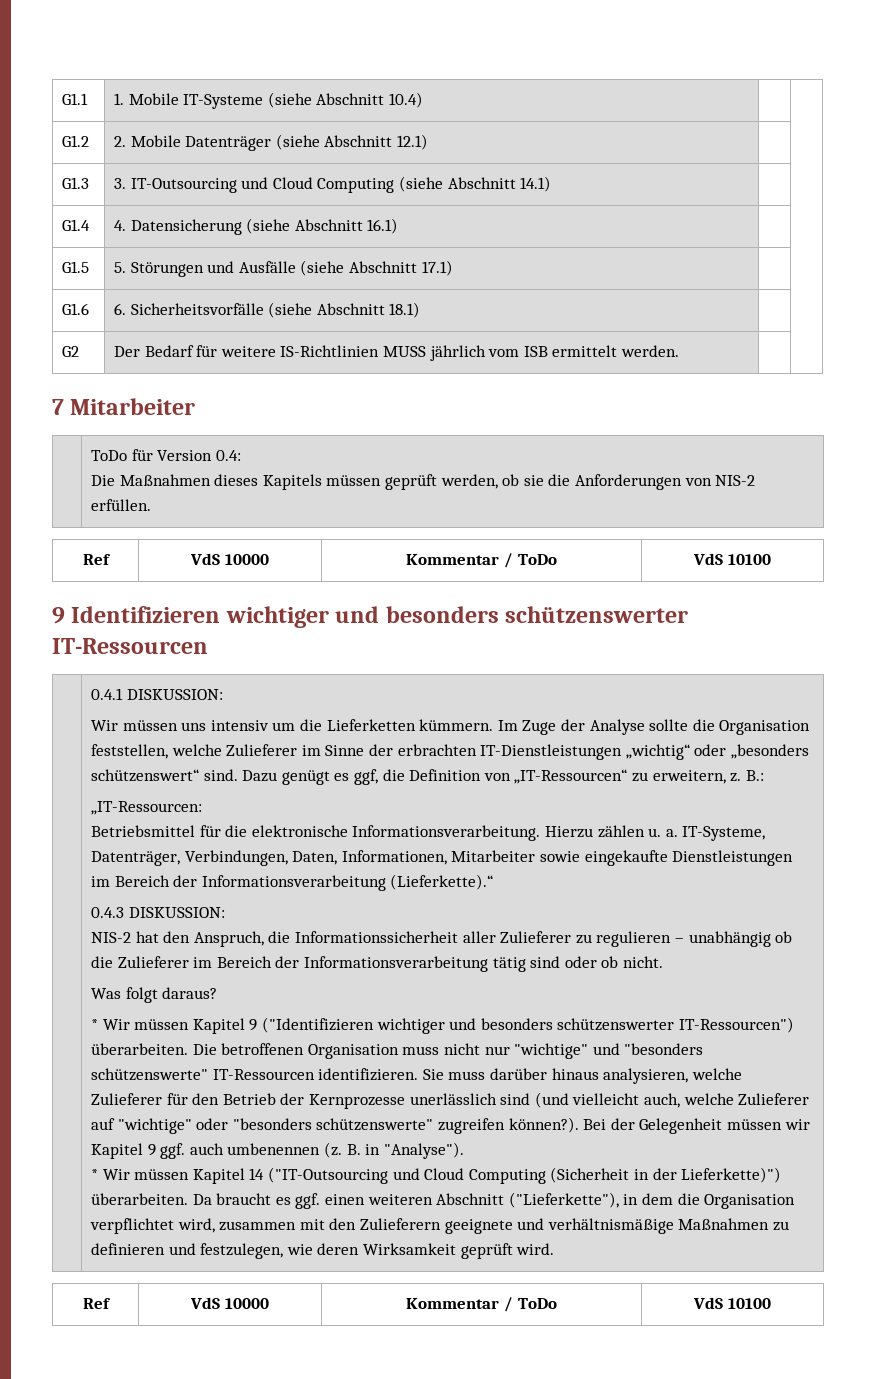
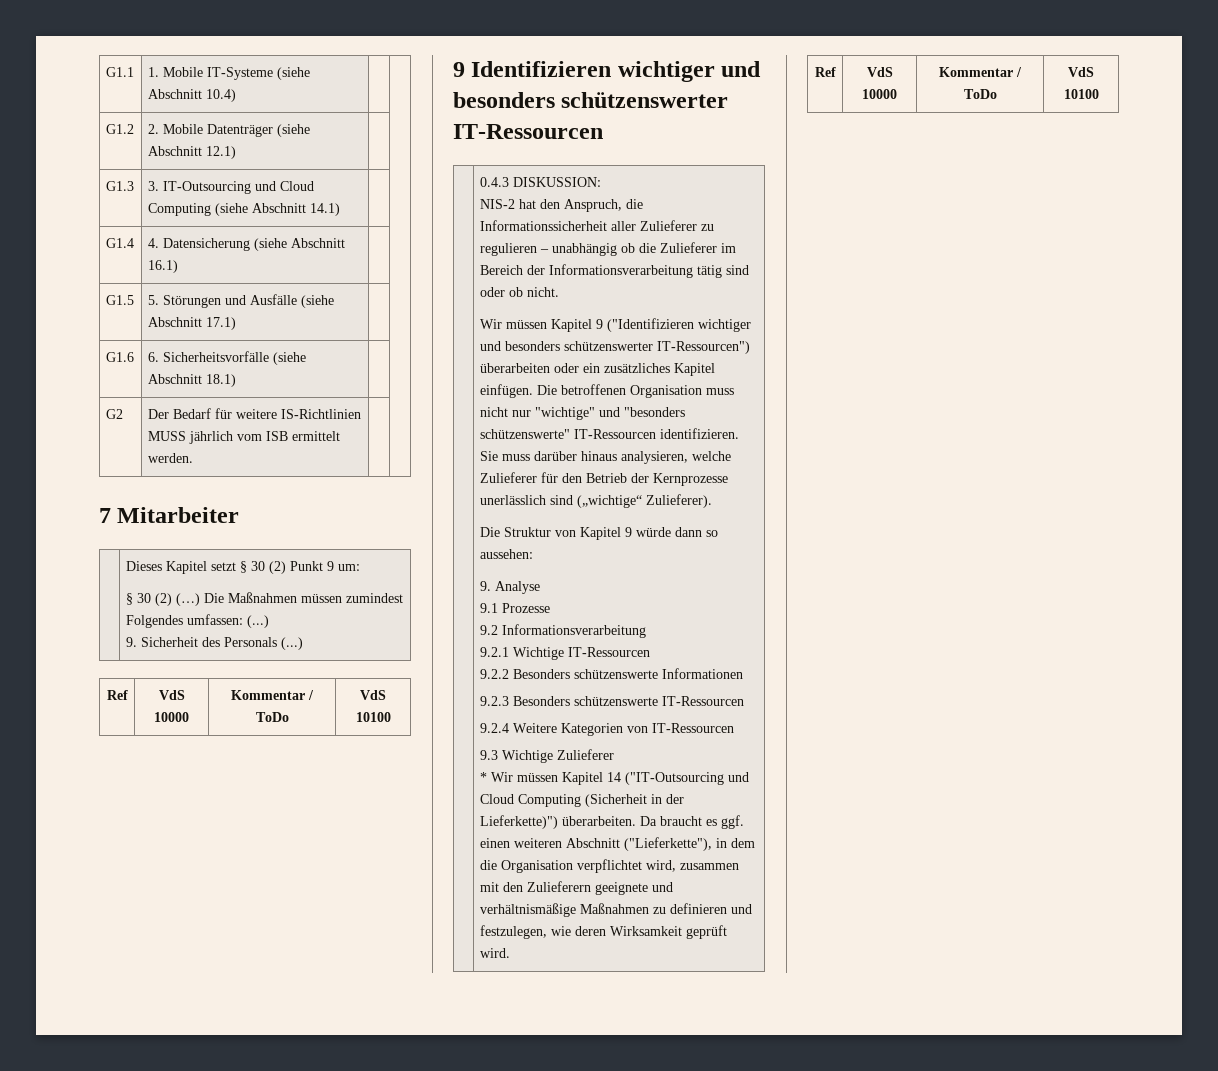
- | ToDo für Version 0.4:
- Die Maßnahmen dieses Kapitels müssen geprüft werden, ob sie die Anforderungen von NIS-2 erfüllen.
+ | Dieses Kapitel setzt § 30 (2) Punkt 9 um:
+ § 30 (2) (…) Die Maßnahmen müssen zumindest Folgendes umfassen: (...)
+ 9. Sicherheit des Personals (...)
- 0.4.1 DISKUSSION:
- Wir müssen uns intensiv um die Lieferketten kümmern. Im Zuge der Analyse sollte die Organisation feststellen, welche Zulieferer im Sinne der erbrachten IT-Dienstleistungen „wichtig“ oder „besonders schützenswert“ sind. Dazu genügt es ggf, die Definition von „IT-Ressourcen“ zu erweitern, z. B.:
- „IT-Ressourcen:
- Betriebsmittel für die elektronische Informationsverarbeitung. Hierzu zählen u. a. IT-Systeme, Datenträger, Verbindungen, Daten, Informationen, Mitarbeiter sowie eingekaufte Dienstleistungen im Bereich der Informationsverarbeitung (Lieferkette).“
- Was folgt daraus?
- * Wir müssen Kapitel 9 ("Identifizieren wichtiger und besonders schützenswerter IT-Ressourcen") überarbeiten.
+ Wir müssen Kapitel 9 ("Identifizieren wichtiger und besonders schützenswerter IT-Ressourcen") überarbeiten oder ein zusätzliches Kapitel einfügen.
- Sie muss darüber hinaus analysieren, welche Zulieferer für den Betrieb der Kernprozesse unerlässlich sind (und vielleicht auch, welche Zulieferer auf "wichtige" oder "besonders schützenswerte" zugreifen können?). Bei der Gelegenheit müssen wir Kapitel 9 ggf. auch umbenennen (z. B. in "Analyse").
+ Sie muss darüber hinaus analysieren, welche Zulieferer für den Betrieb der Kernprozesse unerlässlich sind („wichtige“ Zulieferer).
+ Die Struktur von Kapitel 9 würde dann so aussehen:
+ 9. Analyse
+ 9.1 Prozesse
+ 9.2 Informationsverarbeitung
+ 9.2.1 Wichtige IT-Ressourcen
+ 9.2.2 Besonders schützenswerte Informationen
+ 9.2.3 Besonders schützenswerte IT-Ressourcen
+ 9.2.4 Weitere Kategorien von IT-Ressourcen
+ 9.3 Wichtige Zulieferer

